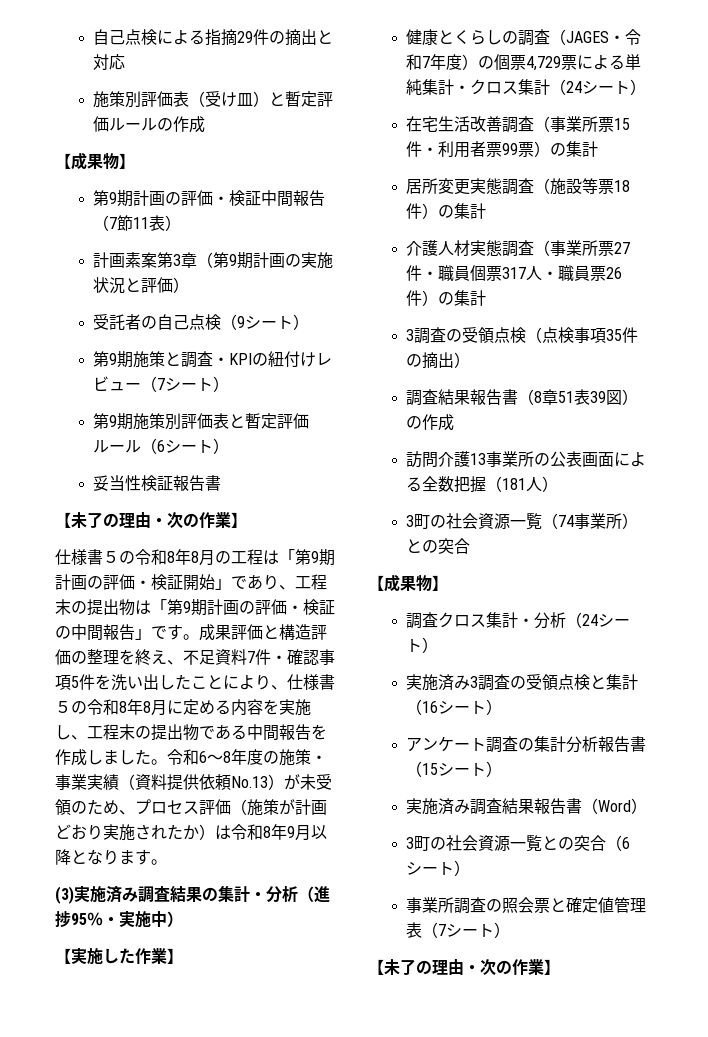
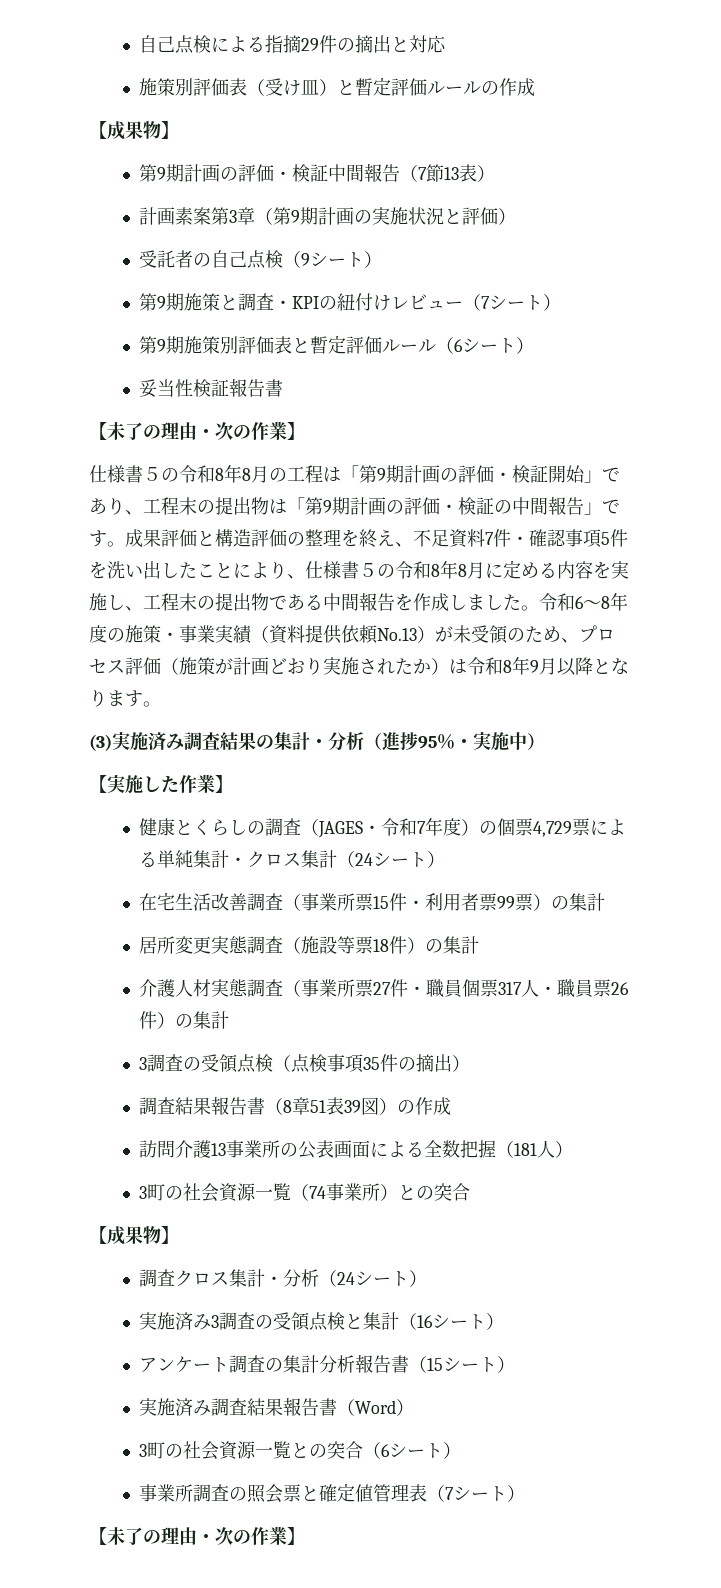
- 第9期計画の評価・検証中間報告（7節11表）
+ 第9期計画の評価・検証中間報告（7節13表）

